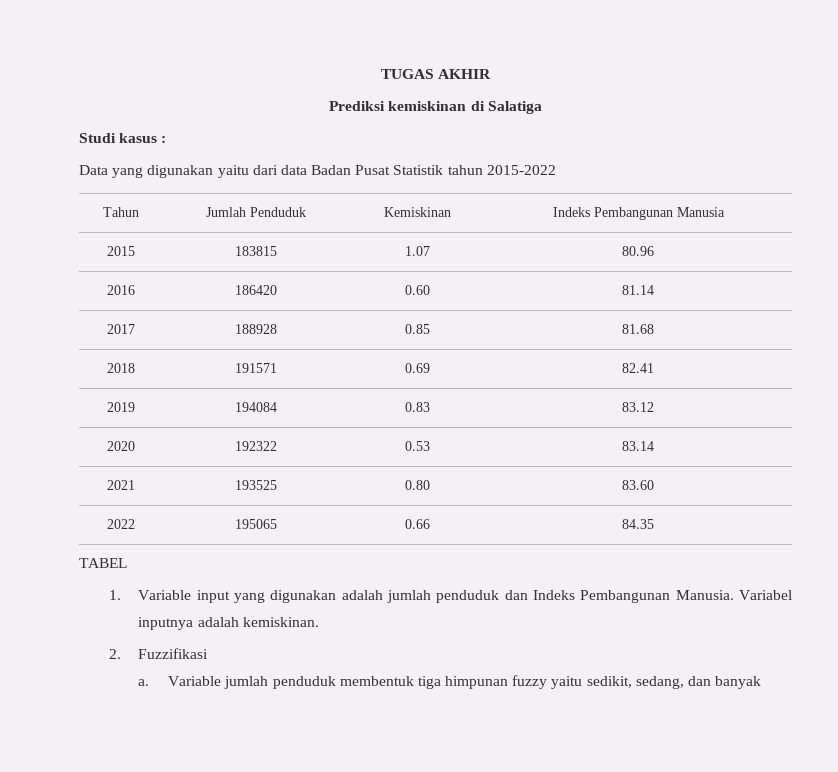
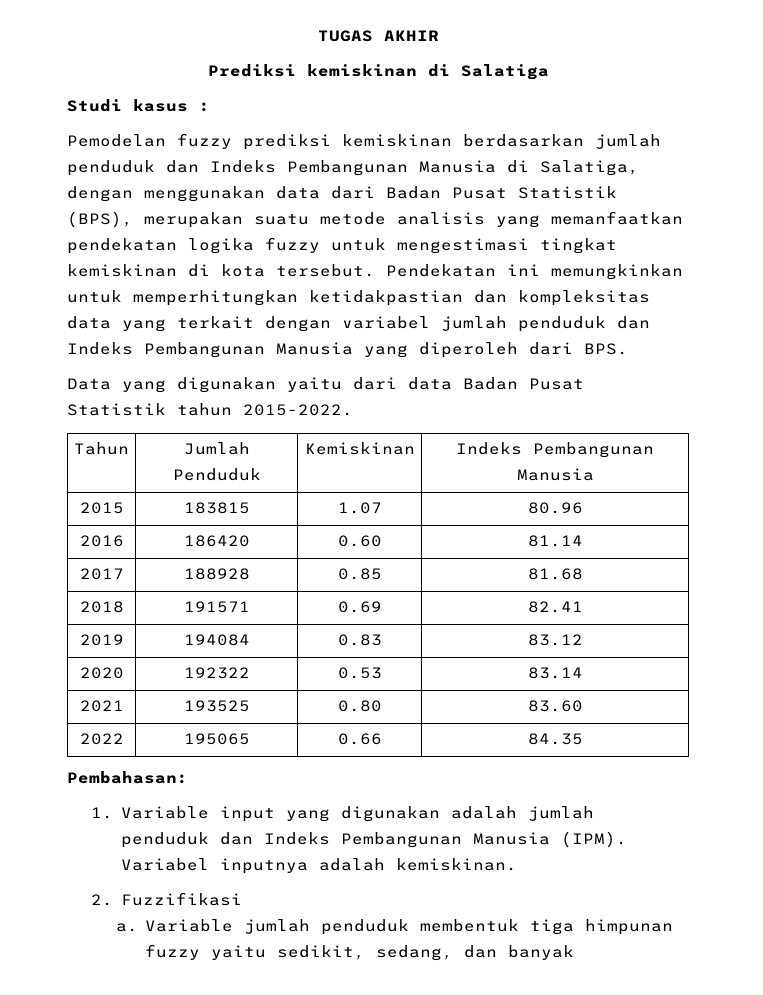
+ Pemodelan fuzzy prediksi kemiskinan berdasarkan jumlah penduduk dan Indeks Pembangunan Manusia di Salatiga, dengan menggunakan data dari Badan Pusat Statistik (BPS), merupakan suatu metode analisis yang memanfaatkan pendekatan logika fuzzy untuk mengestimasi tingkat kemiskinan di kota tersebut. Pendekatan ini memungkinkan untuk memperhitungkan ketidakpastian dan kompleksitas data yang terkait dengan variabel jumlah penduduk dan Indeks Pembangunan Manusia yang diperoleh dari BPS.
- Data yang digunakan yaitu dari data Badan Pusat Statistik tahun 2015-2022
+ Data yang digunakan yaitu dari data Badan Pusat Statistik tahun 2015-2022.
- TABEL
+ Pembahasan:
- 1. Variable input yang digunakan adalah jumlah penduduk dan Indeks Pembangunan Manusia.
+ 1. Variable input yang digunakan adalah jumlah penduduk dan Indeks Pembangunan Manusia (IPM).

